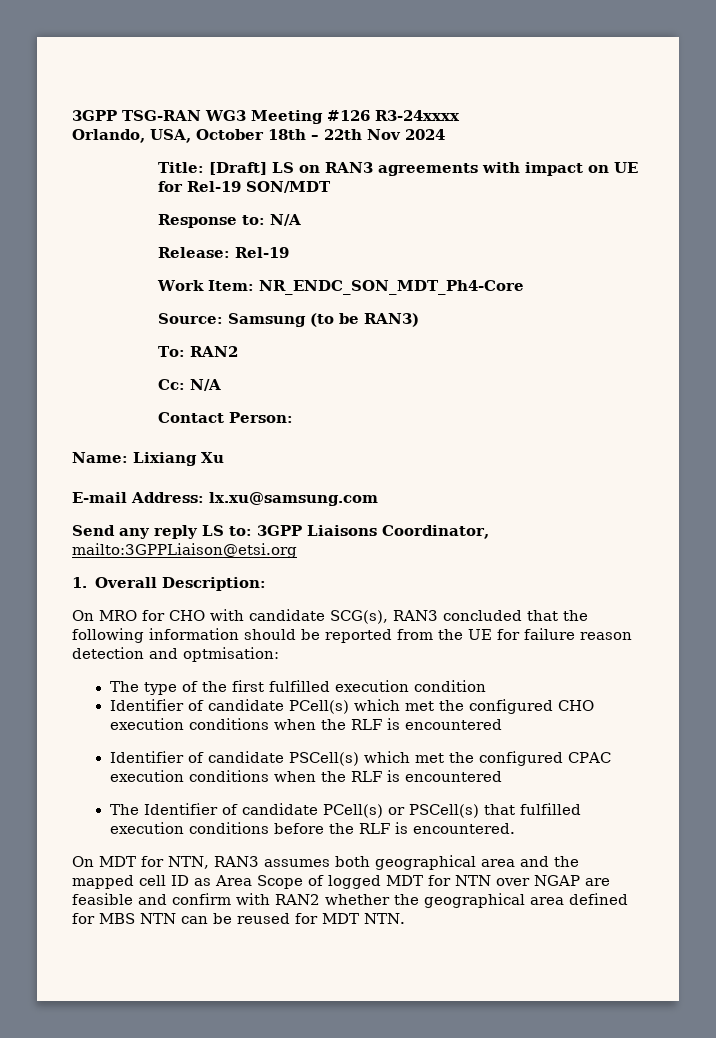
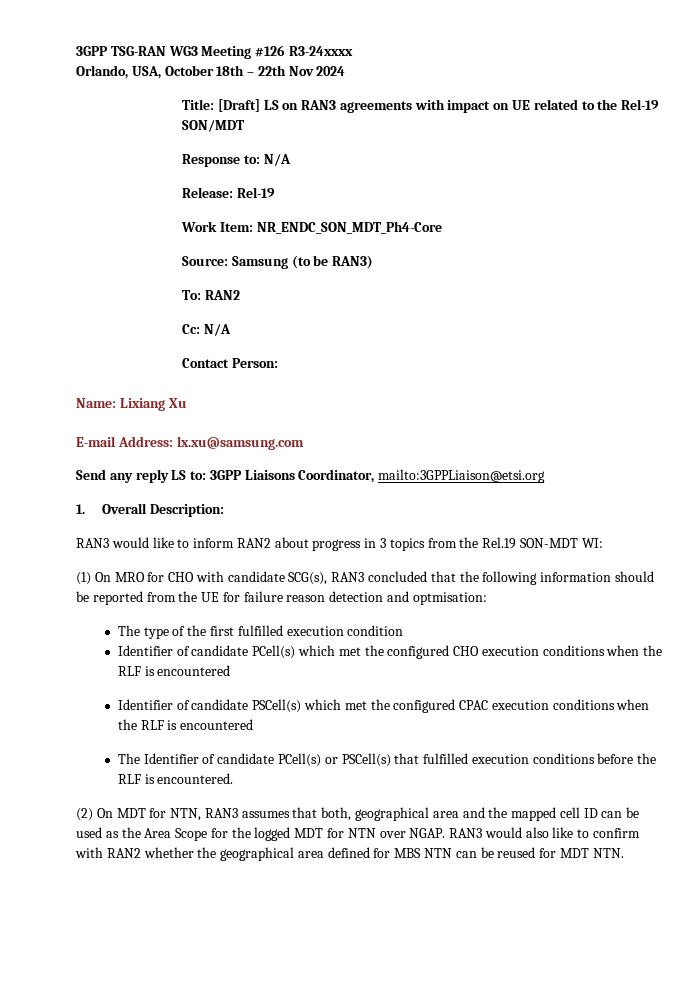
- Title: [Draft] LS on RAN3 agreements with impact on UE for Rel-19 SON/MDT
+ Title: [Draft] LS on RAN3 agreements with impact on UE related to the Rel-19 SON/MDT
- On MRO for CHO with candidate SCG(s), RAN3 concluded that the following information should be reported from the UE for failure reason detection and optmisation:
+ RAN3 would like to inform RAN2 about progress in 3 topics from the Rel.19 SON-MDT WI:
+ (1) On MRO for CHO with candidate SCG(s), RAN3 concluded that the following information should be reported from the UE for failure reason detection and optmisation:
- On MDT for NTN, RAN3 assumes both geographical area and the mapped cell ID as Area Scope of logged MDT for NTN over NGAP are feasible and confirm with RAN2 whether the geographical area defined for MBS NTN can be reused for MDT NTN.
+ (2) On MDT for NTN, RAN3 assumes that both, geographical area and the mapped cell ID can be used as the Area Scope for the logged MDT for NTN over NGAP. RAN3 would also like to confirm with RAN2 whether the geographical area defined for MBS NTN can be reused for MDT NTN.

